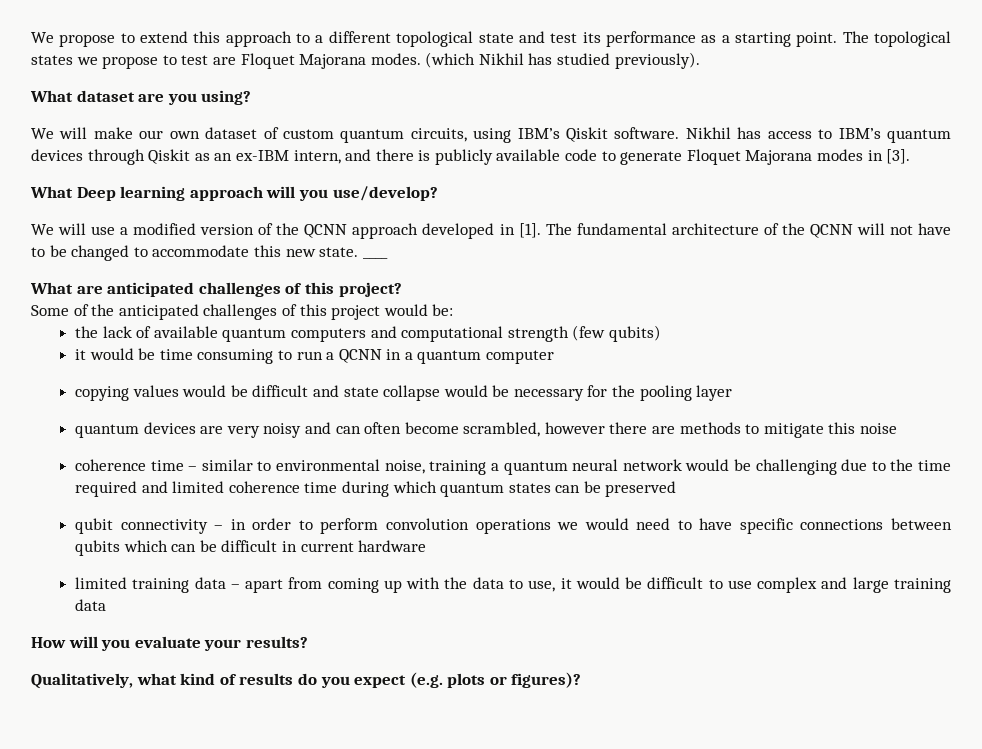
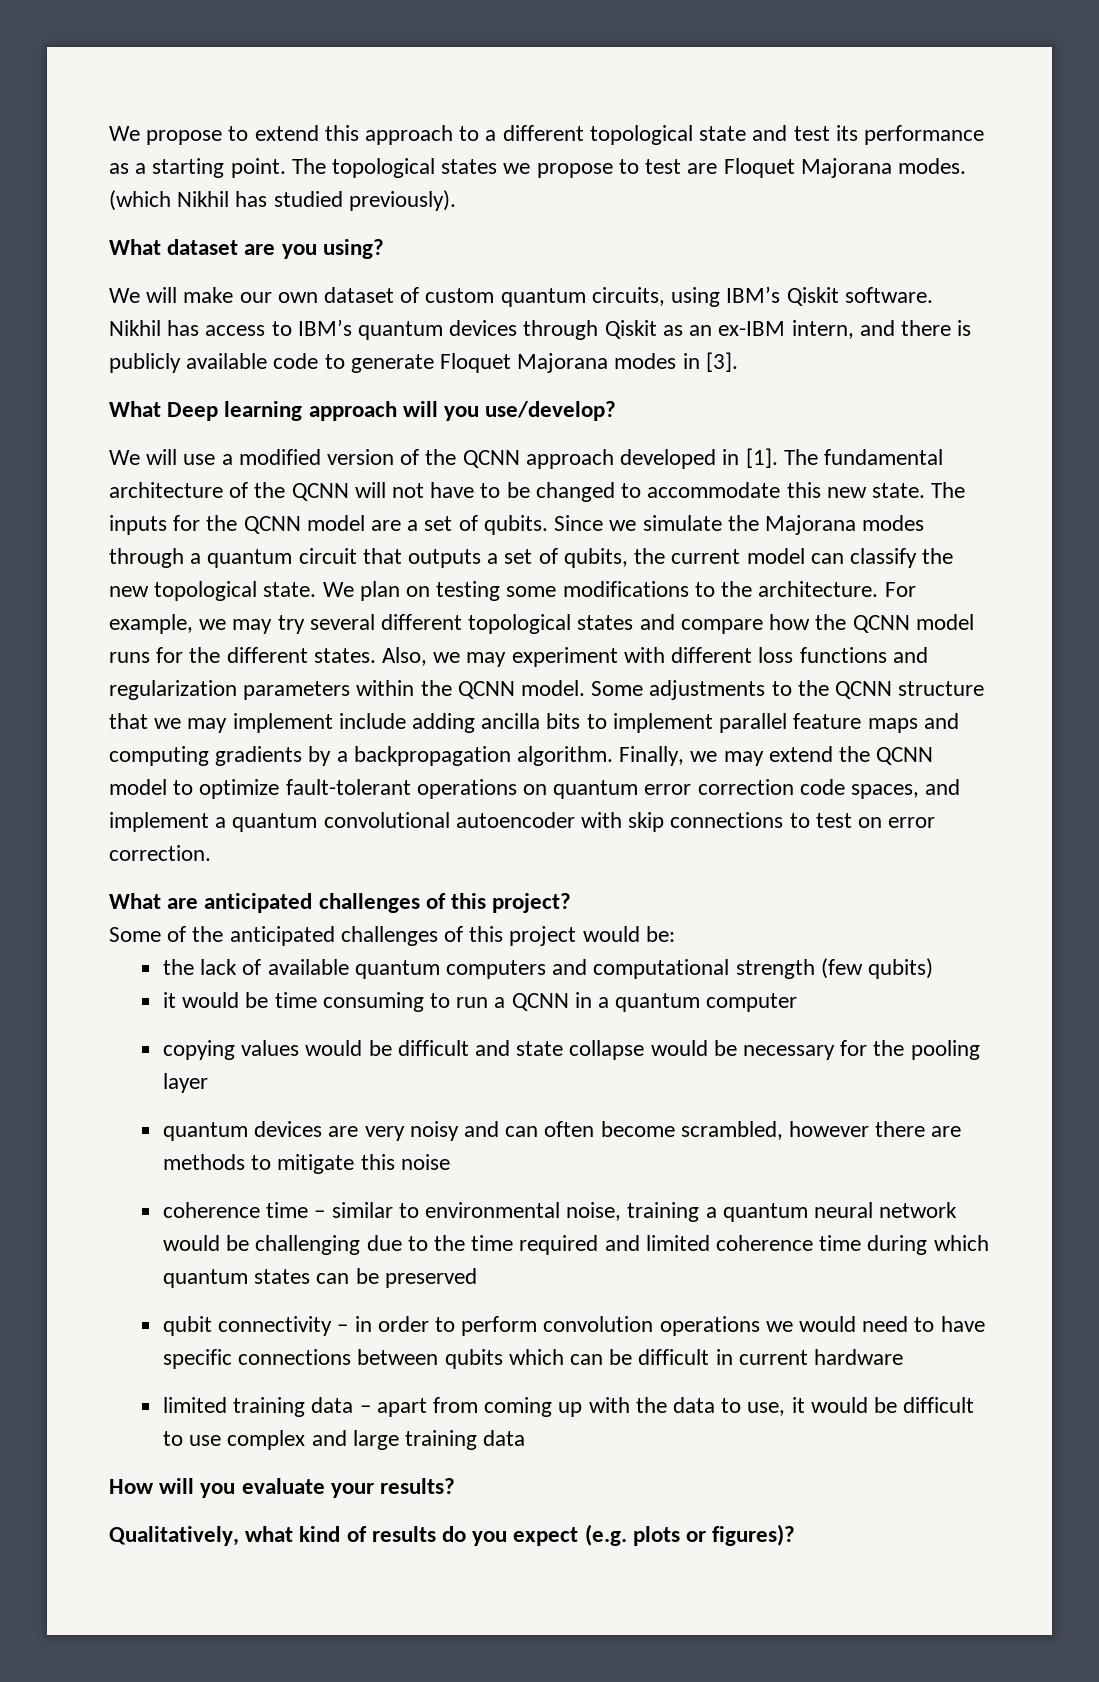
- ____
+ The inputs for the QCNN model are a set of qubits. Since we simulate the Majorana modes through a quantum circuit that outputs a set of qubits, the current model can classify the new topological state. We plan on testing some modifications to the architecture. For example, we may try several different topological states and compare how the QCNN model runs for the different states. Also, we may experiment with different loss functions and regularization parameters within the QCNN model. Some adjustments to the QCNN structure that we may implement include adding ancilla bits to implement parallel feature maps and computing gradients by a backpropagation algorithm. Finally, we may extend the QCNN model to optimize fault-tolerant operations on quantum error correction code spaces, and implement a quantum convolutional autoencoder with skip connections to test on error correction.

